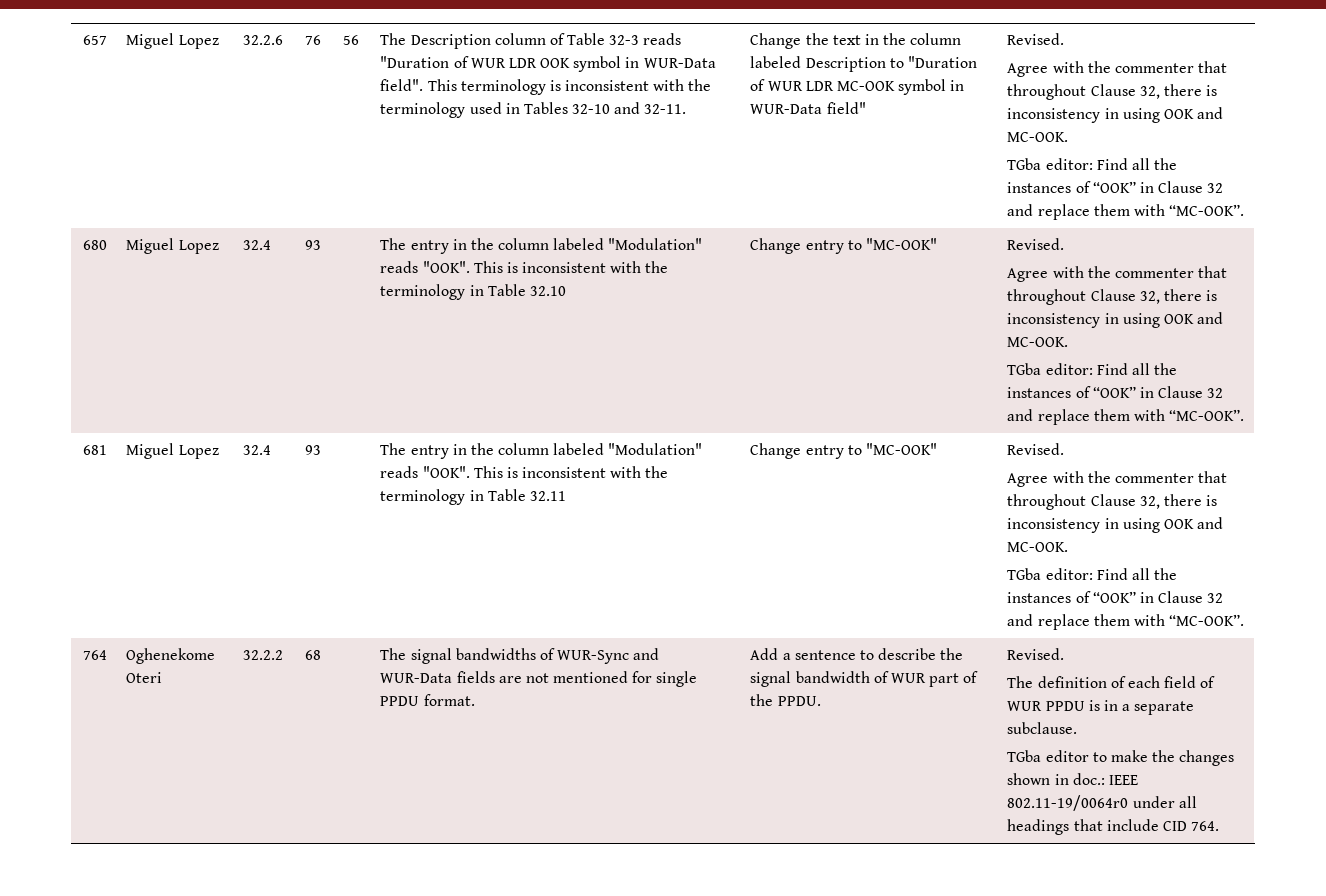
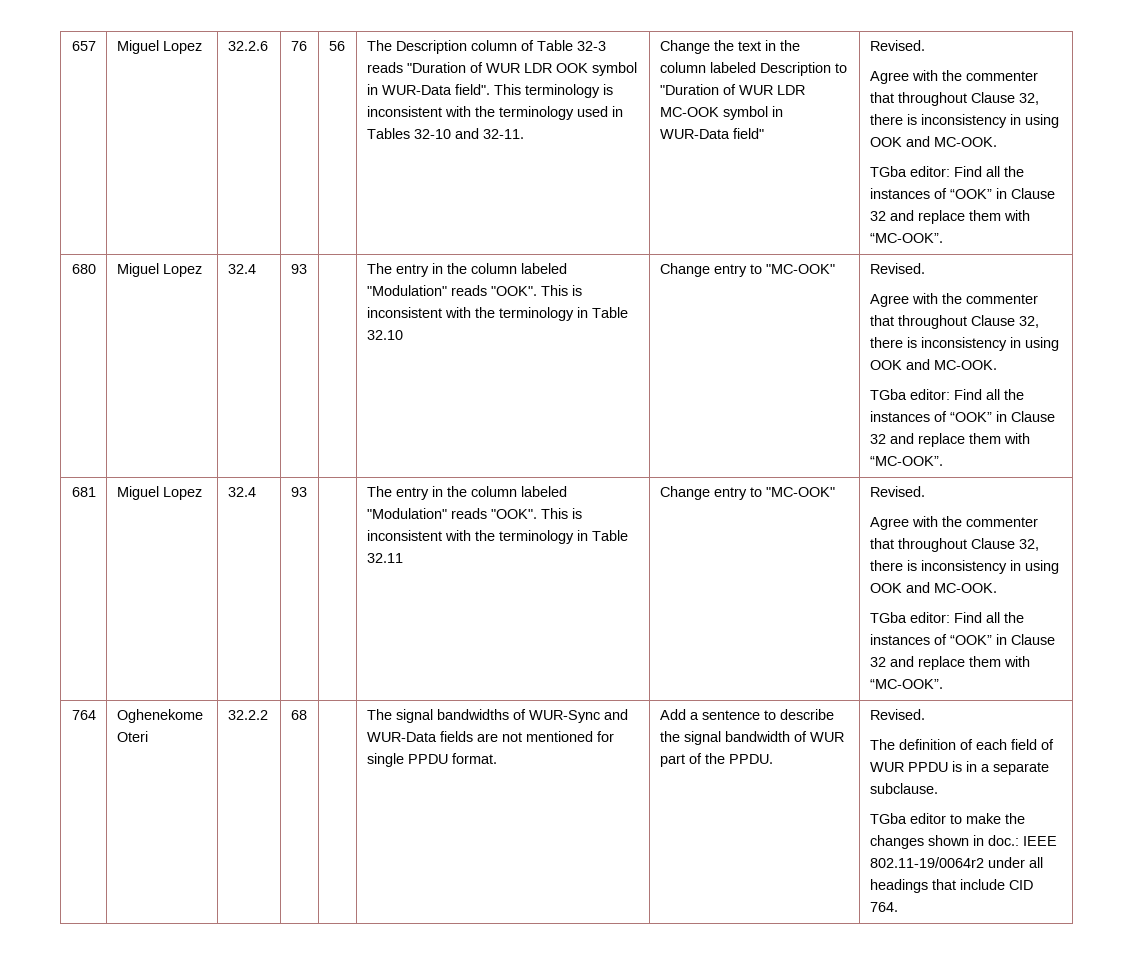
- TGba editor to make the changes shown in doc.: IEEE 802.11-19/0064r0 under all headings that include CID 764.
+ TGba editor to make the changes shown in doc.: IEEE 802.11-19/0064r2 under all headings that include CID 764.

